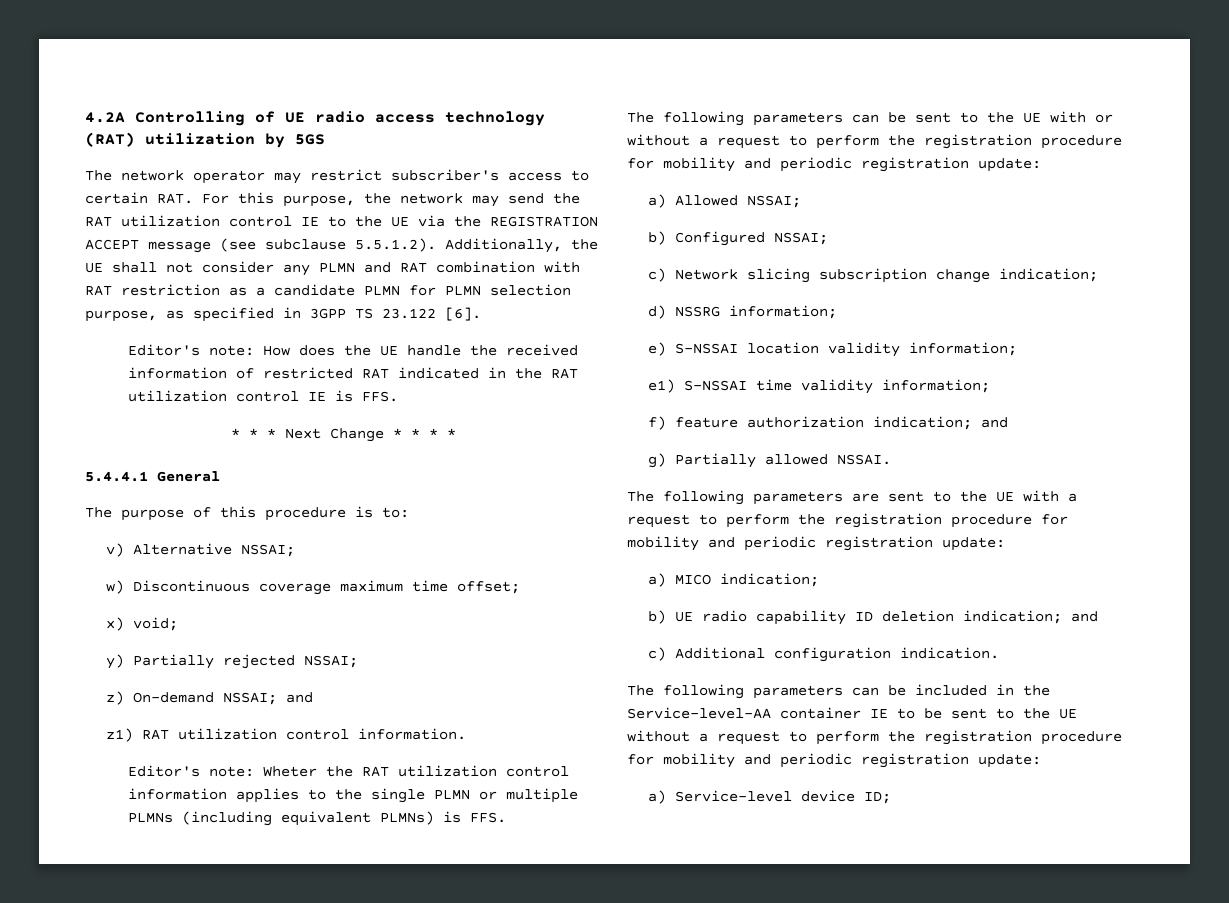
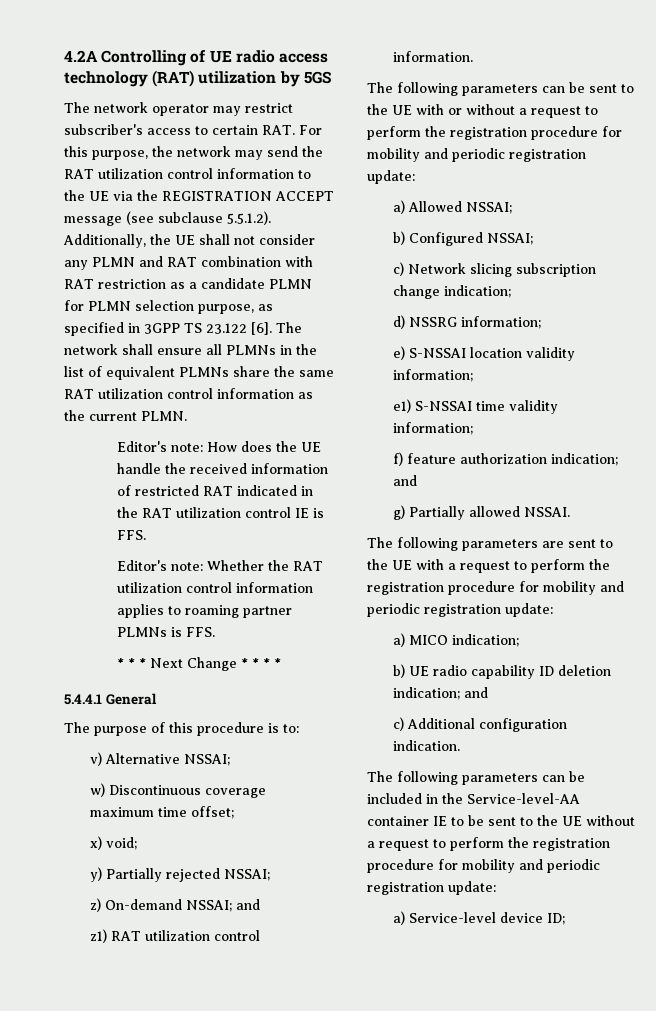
- The network operator may restrict subscriber's access to certain RAT. For this purpose, the network may send the RAT utilization control IE to the UE via the REGISTRATION ACCEPT message (see subclause 5.5.1.2). Additionally, the UE shall not consider any PLMN and RAT combination with RAT restriction as a candidate PLMN for PLMN selection purpose, as specified in 3GPP TS 23.122 [6].
+ The network operator may restrict subscriber's access to certain RAT. For this purpose, the network may send the RAT utilization control information to the UE via the REGISTRATION ACCEPT message (see subclause 5.5.1.2). Additionally, the UE shall not consider any PLMN and RAT combination with RAT restriction as a candidate PLMN for PLMN selection purpose, as specified in 3GPP TS 23.122 [6]. The network shall ensure all PLMNs in the list of equivalent PLMNs share the same RAT utilization control information as the current PLMN.
+ Editor's note: Whether the RAT utilization control information applies to roaming partner PLMNs is FFS.
- Editor's note: Wheter the RAT utilization control information applies to the single PLMN or multiple PLMNs (including equivalent PLMNs) is FFS.

